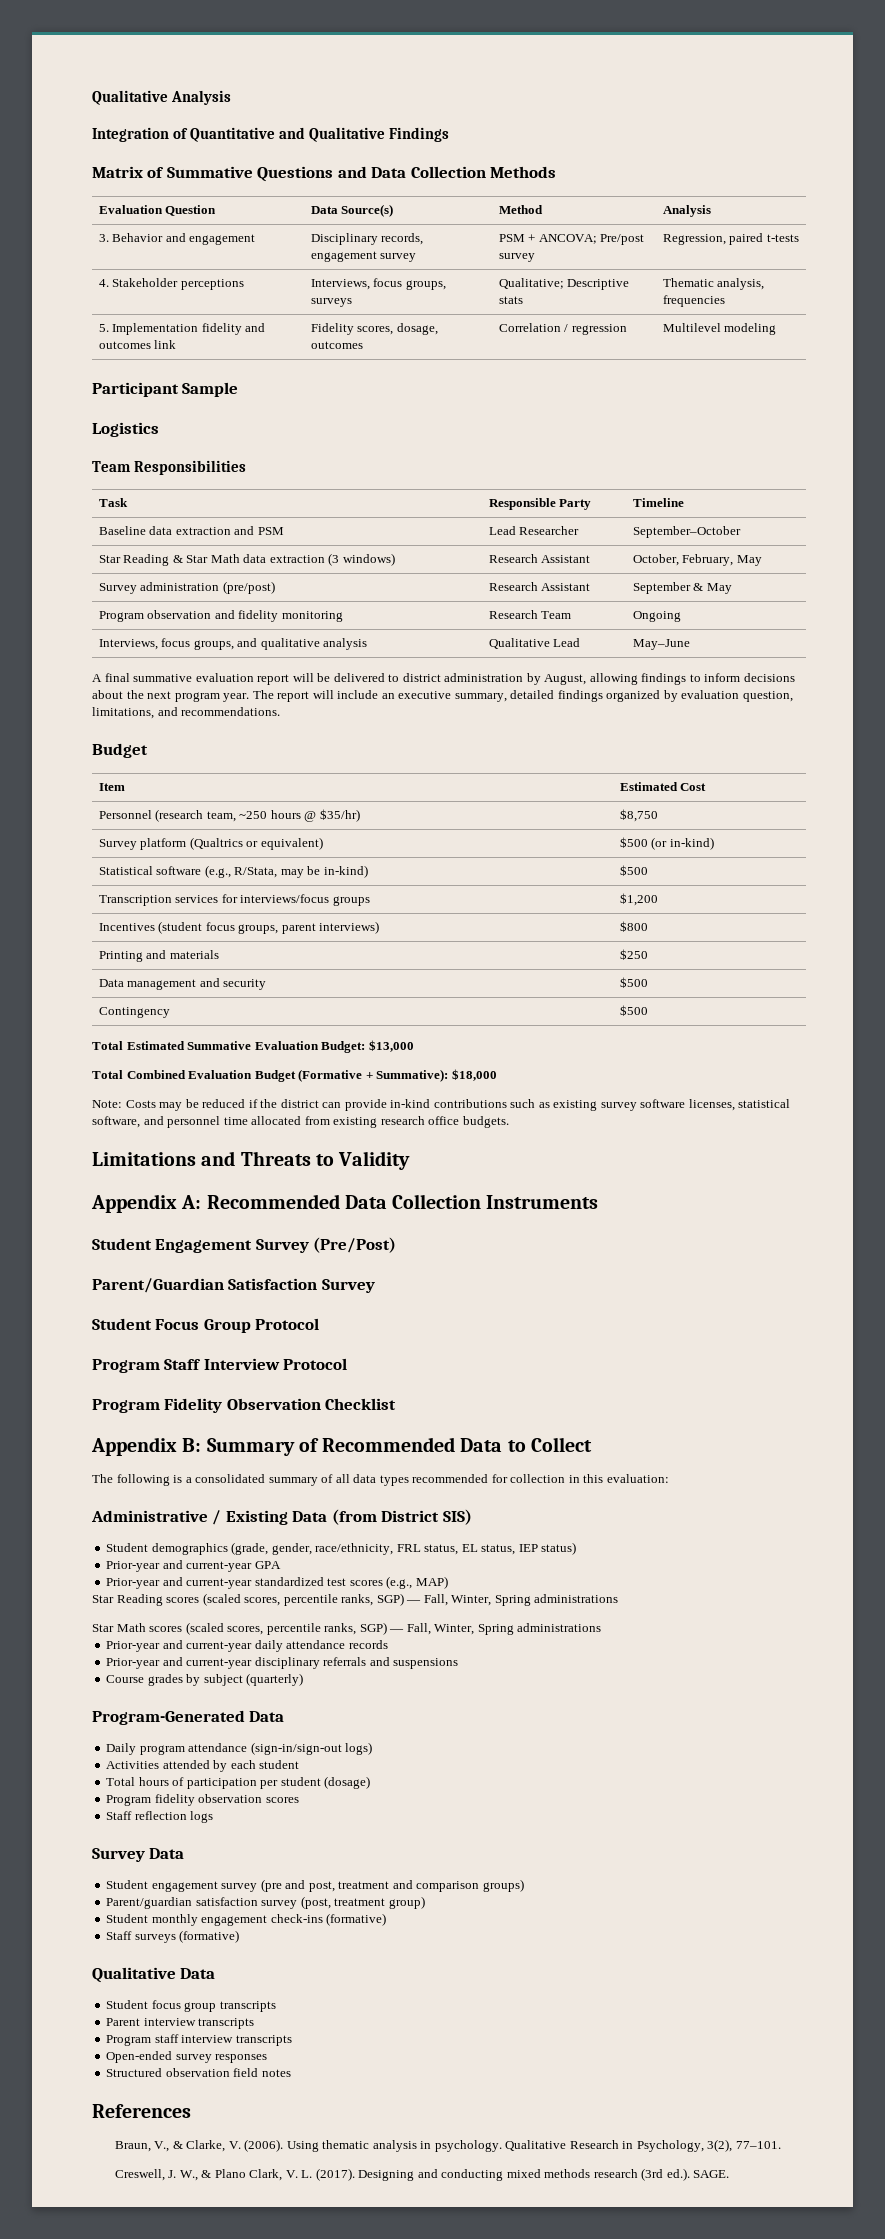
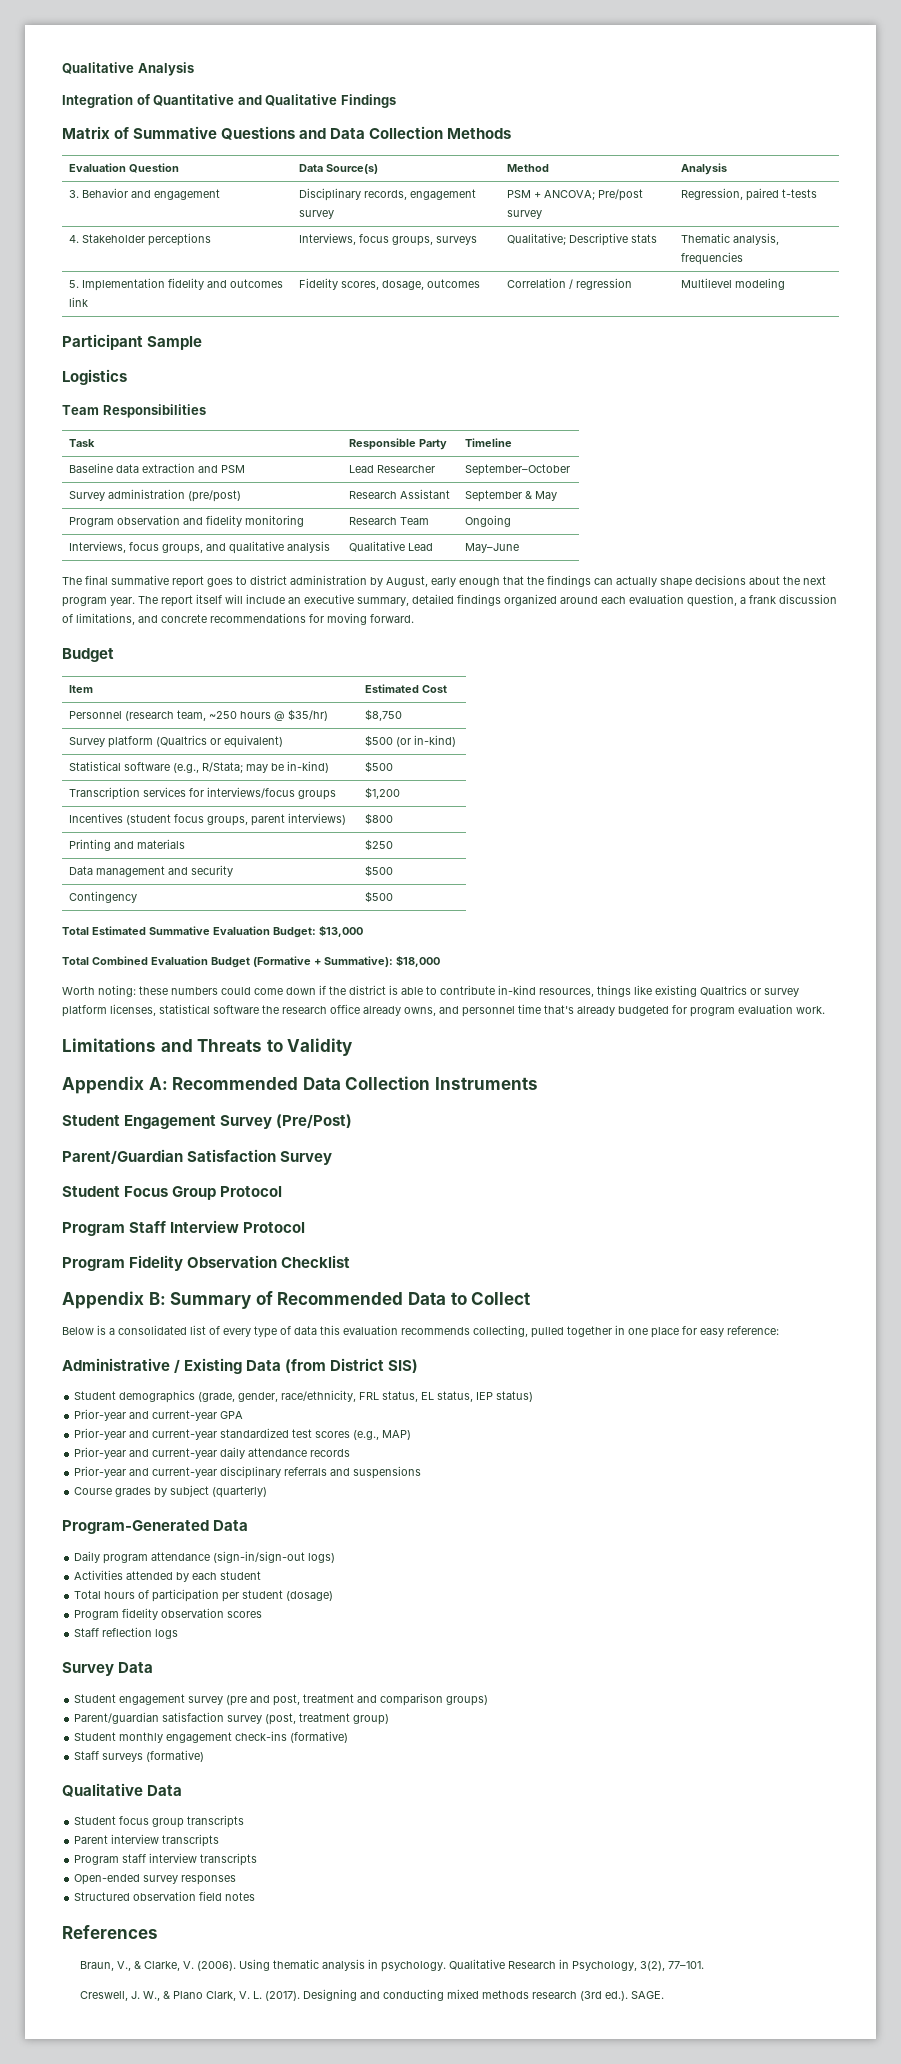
- Star Reading & Star Math data extraction (3 windows) | Research Assistant | October, February, May
- A final summative evaluation report will be delivered to district administration by August, allowing findings to inform decisions about the next program year.
+ The final summative report goes to district administration by August, early enough that the findings can actually shape decisions about the next program year.
- The report will include an executive summary, detailed findings organized by evaluation question, limitations, and recommendations.
+ The report itself will include an executive summary, detailed findings organized around each evaluation question, a frank discussion of limitations, and concrete recommendations for moving forward.
- Statistical software (e.g., R/Stata, may be in-kind) | $500
+ Statistical software (e.g., R/Stata; may be in-kind) | $500
- Note: Costs may be reduced if the district can provide in-kind contributions such as existing survey software licenses, statistical software, and personnel time allocated from existing research office budgets.
+ Worth noting: these numbers could come down if the district is able to contribute in-kind resources, things like existing Qualtrics or survey platform licenses, statistical software the research office already owns, and personnel time that's already budgeted for program evaluation work.
- The following is a consolidated summary of all data types recommended for collection in this evaluation:
+ Below is a consolidated list of every type of data this evaluation recommends collecting, pulled together in one place for easy reference:
- Star Reading scores (scaled scores, percentile ranks, SGP) — Fall, Winter, Spring administrations
- Star Math scores (scaled scores, percentile ranks, SGP) — Fall, Winter, Spring administrations

